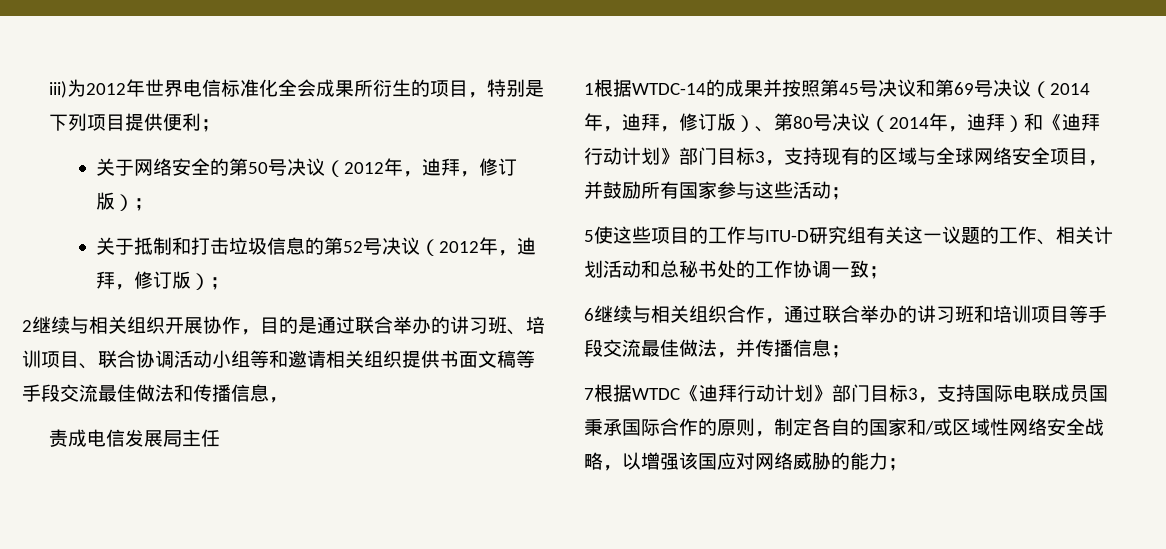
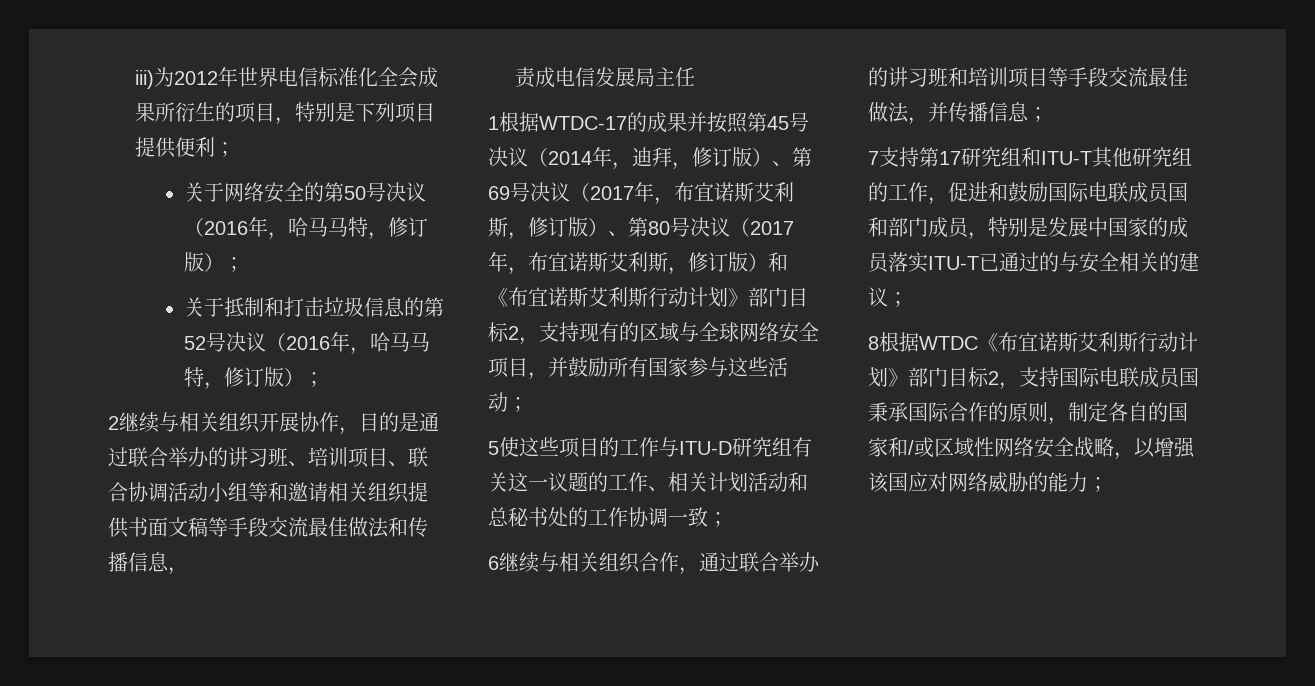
- 关于网络安全的第50号决议（2012年，迪拜，修订版）；
+ 关于网络安全的第50号决议（2016年，哈马马特，修订版）；
- 关于抵制和打击垃圾信息的第52号决议（2012年，迪拜，修订版）；
+ 关于抵制和打击垃圾信息的第52号决议（2016年，哈马马特，修订版）；
- 1根据WTDC-14的成果并按照第45号决议和第69号决议（2014年，迪拜，修订版）、第80号决议（2014年，迪拜）和《迪拜行动计划》部门目标3，支持现有的区域与全球网络安全项目，并鼓励所有国家参与这些活动；
+ 1根据WTDC-17的成果并按照第45号决议（2014年，迪拜，修订版）、第69号决议（2017年，布宜诺斯艾利斯，修订版）、第80号决议（2017年，布宜诺斯艾利斯，修订版）和《布宜诺斯艾利斯行动计划》部门目标2，支持现有的区域与全球网络安全项目，并鼓励所有国家参与这些活动；
- 7根据WTDC《迪拜行动计划》部门目标3，支持国际电联成员国秉承国际合作的原则，制定各自的国家和/或区域性网络安全战略，以增强该国应对网络威胁的能力；
+ 7支持第17研究组和ITU-T其他研究组的工作，促进和鼓励国际电联成员国和部门成员，特别是发展中国家的成员落实ITU-T已通过的与安全相关的建议；
+ 8根据WTDC《布宜诺斯艾利斯行动计划》部门目标2，支持国际电联成员国秉承国际合作的原则，制定各自的国家和/或区域性网络安全战略，以增强该国应对网络威胁的能力；

